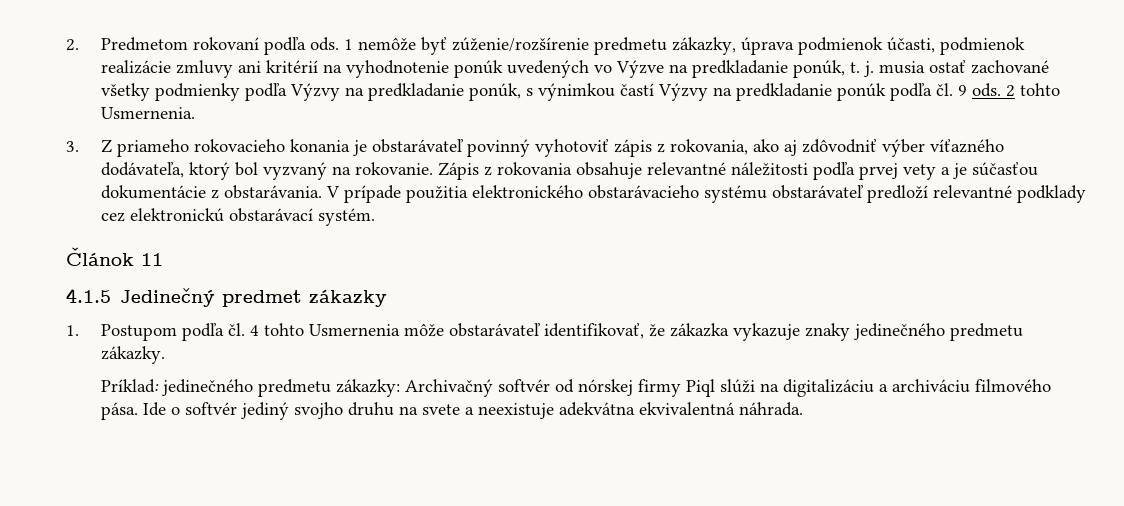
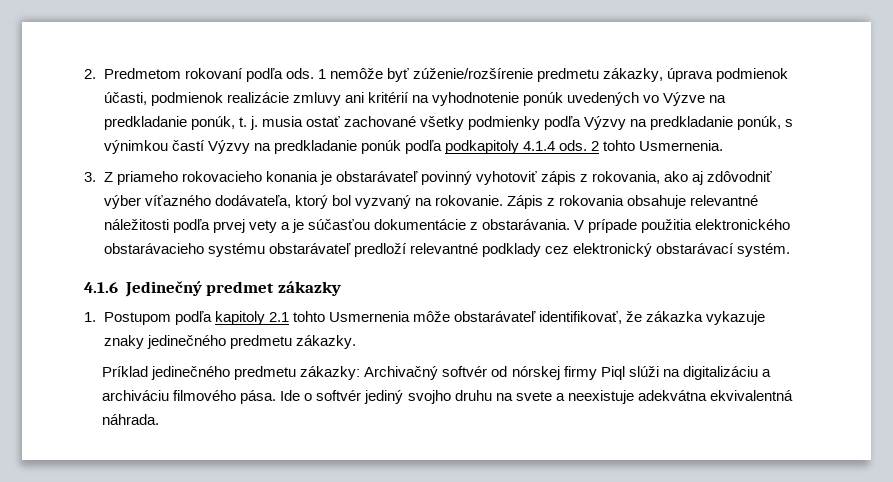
- 1 nemôže byť zúženie/rozšírenie predmetu zákazky, úprava podmienok účasti, podmienok realizácie zmluvy ani kritérií na vyhodnotenie ponúk uvedených vo Výzve na predkladanie ponúk, t. j. musia ostať zachované všetky podmienky podľa Výzvy na predkladanie ponúk, s výnimkou častí Výzvy na predkladanie ponúk podľa čl. 9 ods.
+ 1 nemôže byť zúženie/rozšírenie predmetu zákazky, úprava podmienok účasti, podmienok realizácie zmluvy ani kritérií na vyhodnotenie ponúk uvedených vo Výzve na predkladanie ponúk, t. j. musia ostať zachované všetky podmienky podľa Výzvy na predkladanie ponúk, s výnimkou častí Výzvy na predkladanie ponúk podľa podkapitoly 4.1.4 ods.
- V prípade použitia elektronického obstarávacieho systému obstarávateľ predloží relevantné podklady cez elektronickú obstarávací systém.
+ V prípade použitia elektronického obstarávacieho systému obstarávateľ predloží relevantné podklady cez elektronický obstarávací systém.
- Článok 11
- 4.1.5 Jedinečný predmet zákazky
+ 4.1.6 Jedinečný predmet zákazky
- 1. Postupom podľa čl. 4 tohto Usmernenia môže obstarávateľ identifikovať, že zákazka vykazuje znaky jedinečného predmetu zákazky.
+ 1. Postupom podľa kapitoly 2.1 tohto Usmernenia môže obstarávateľ identifikovať, že zákazka vykazuje znaky jedinečného predmetu zákazky.
- Príklad: jedinečného predmetu zákazky: Archivačný softvér od nórskej firmy Piql slúži na digitalizáciu a archiváciu filmového pása.
+ Príklad jedinečného predmetu zákazky: Archivačný softvér od nórskej firmy Piql slúži na digitalizáciu a archiváciu filmového pása.

